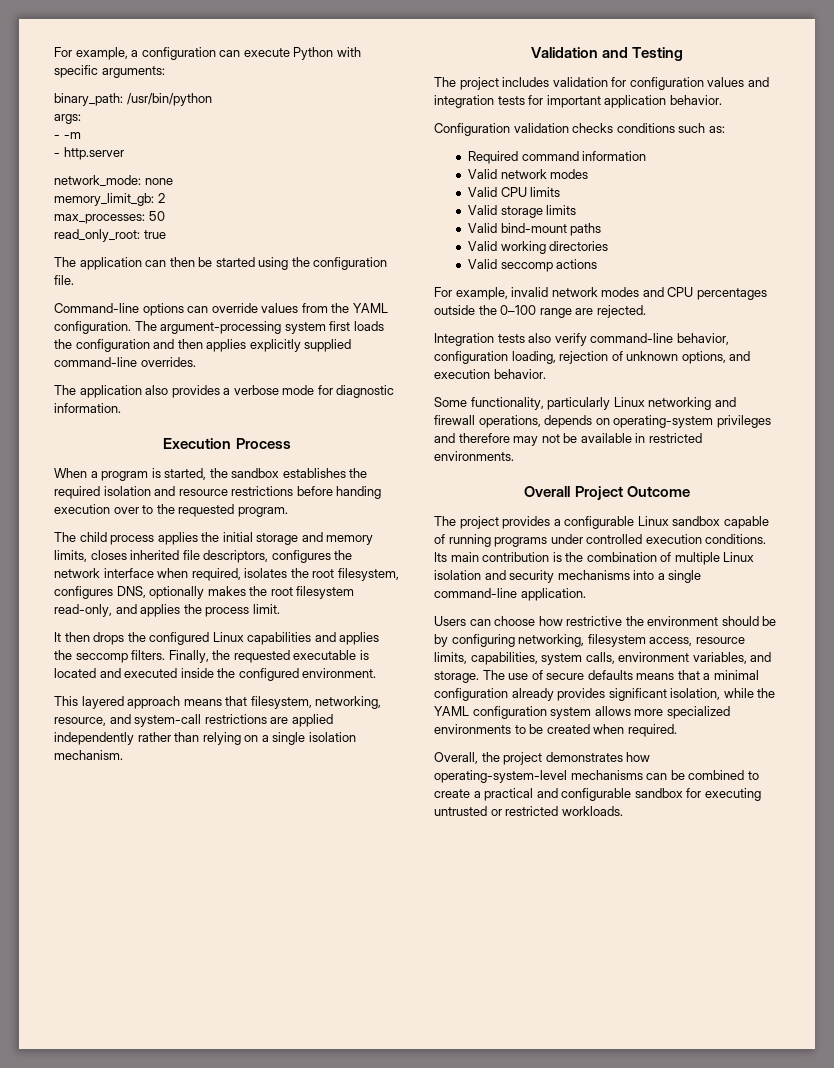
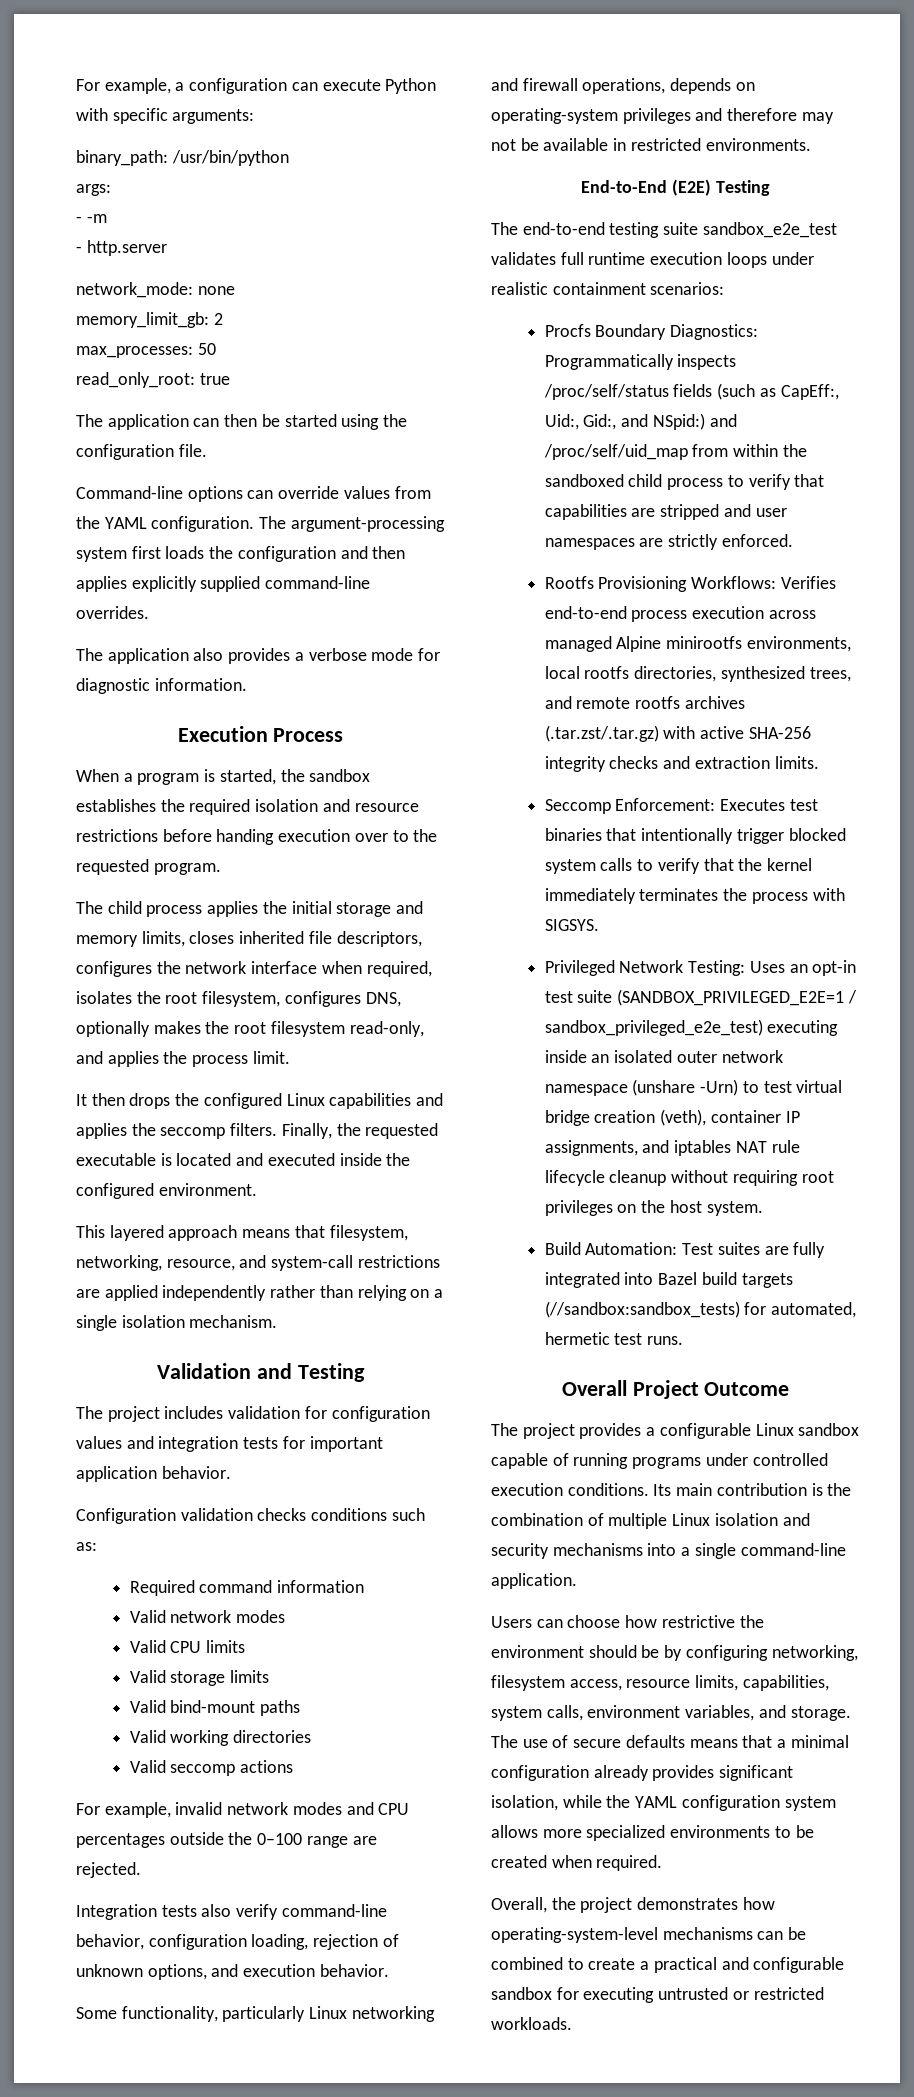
+ End-to-End (E2E) Testing
+ The end-to-end testing suite sandbox_e2e_test validates full runtime execution loops under realistic containment scenarios:
+ Procfs Boundary Diagnostics: Programmatically inspects /proc/self/status fields (such as CapEff:, Uid:, Gid:, and NSpid:) and /proc/self/uid_map from within the sandboxed child process to verify that capabilities are stripped and user namespaces are strictly enforced.
+ Rootfs Provisioning Workflows: Verifies end-to-end process execution across managed Alpine minirootfs environments, local rootfs directories, synthesized trees, and remote rootfs archives (.tar.zst/.tar.gz) with active SHA-256 integrity checks and extraction limits.
+ Seccomp Enforcement: Executes test binaries that intentionally trigger blocked system calls to verify that the kernel immediately terminates the process with SIGSYS.
+ Privileged Network Testing: Uses an opt-in test suite (SANDBOX_PRIVILEGED_E2E=1 / sandbox_privileged_e2e_test) executing inside an isolated outer network namespace (unshare -Urn) to test virtual bridge creation (veth), container IP assignments, and iptables NAT rule lifecycle cleanup without requiring root privileges on the host system.
+ Build Automation: Test suites are fully integrated into Bazel build targets (//sandbox:sandbox_tests) for automated, hermetic test runs.

